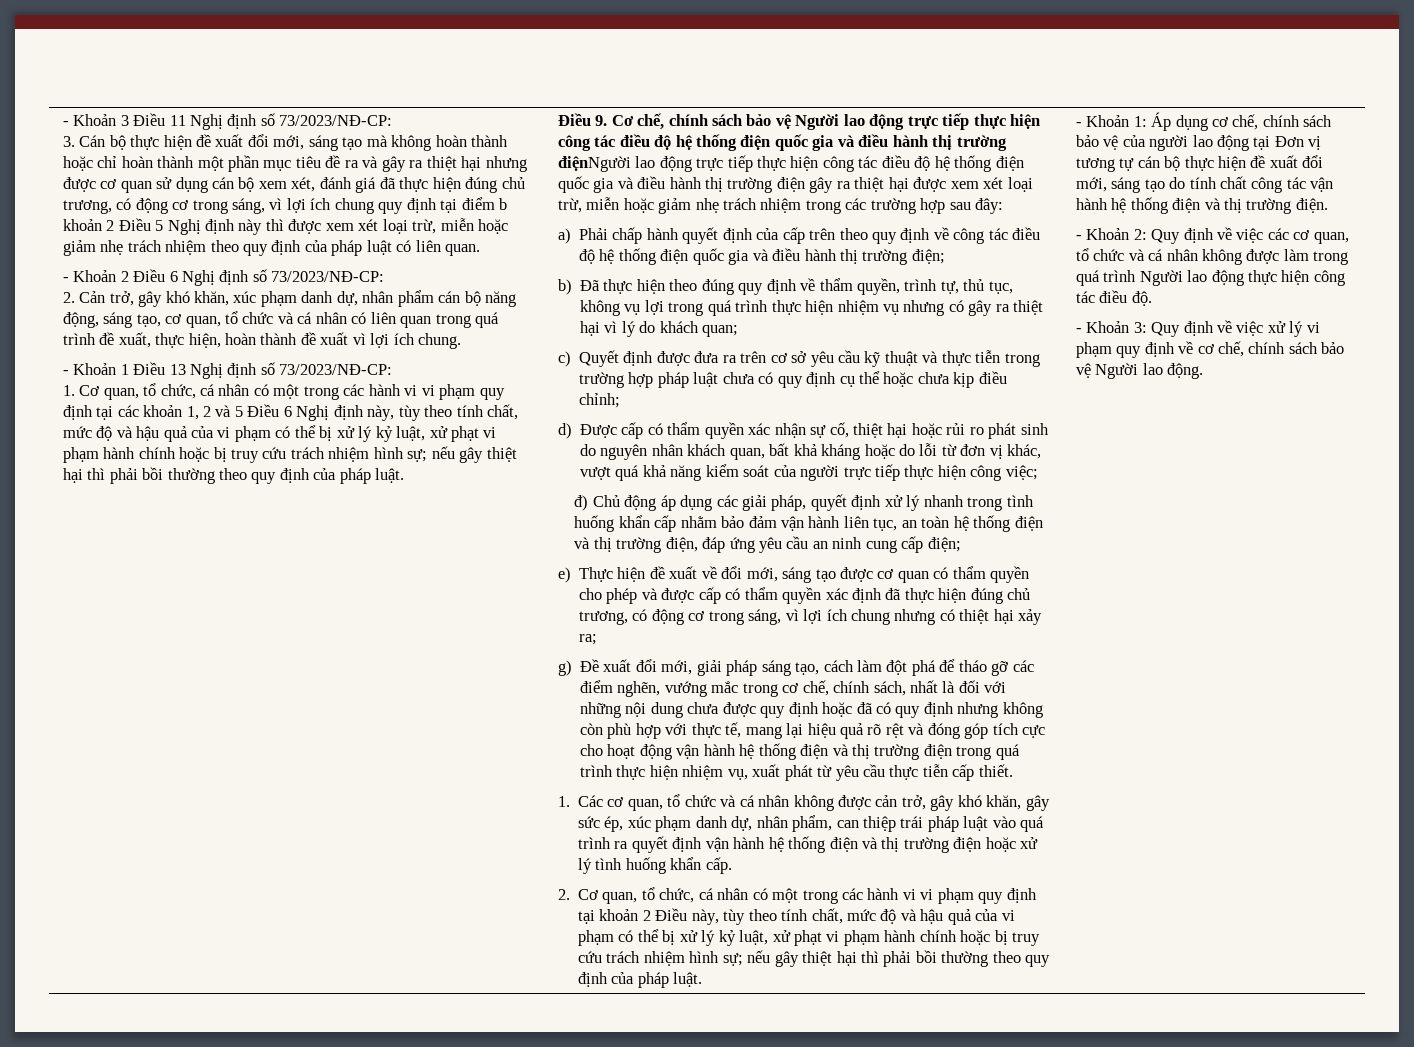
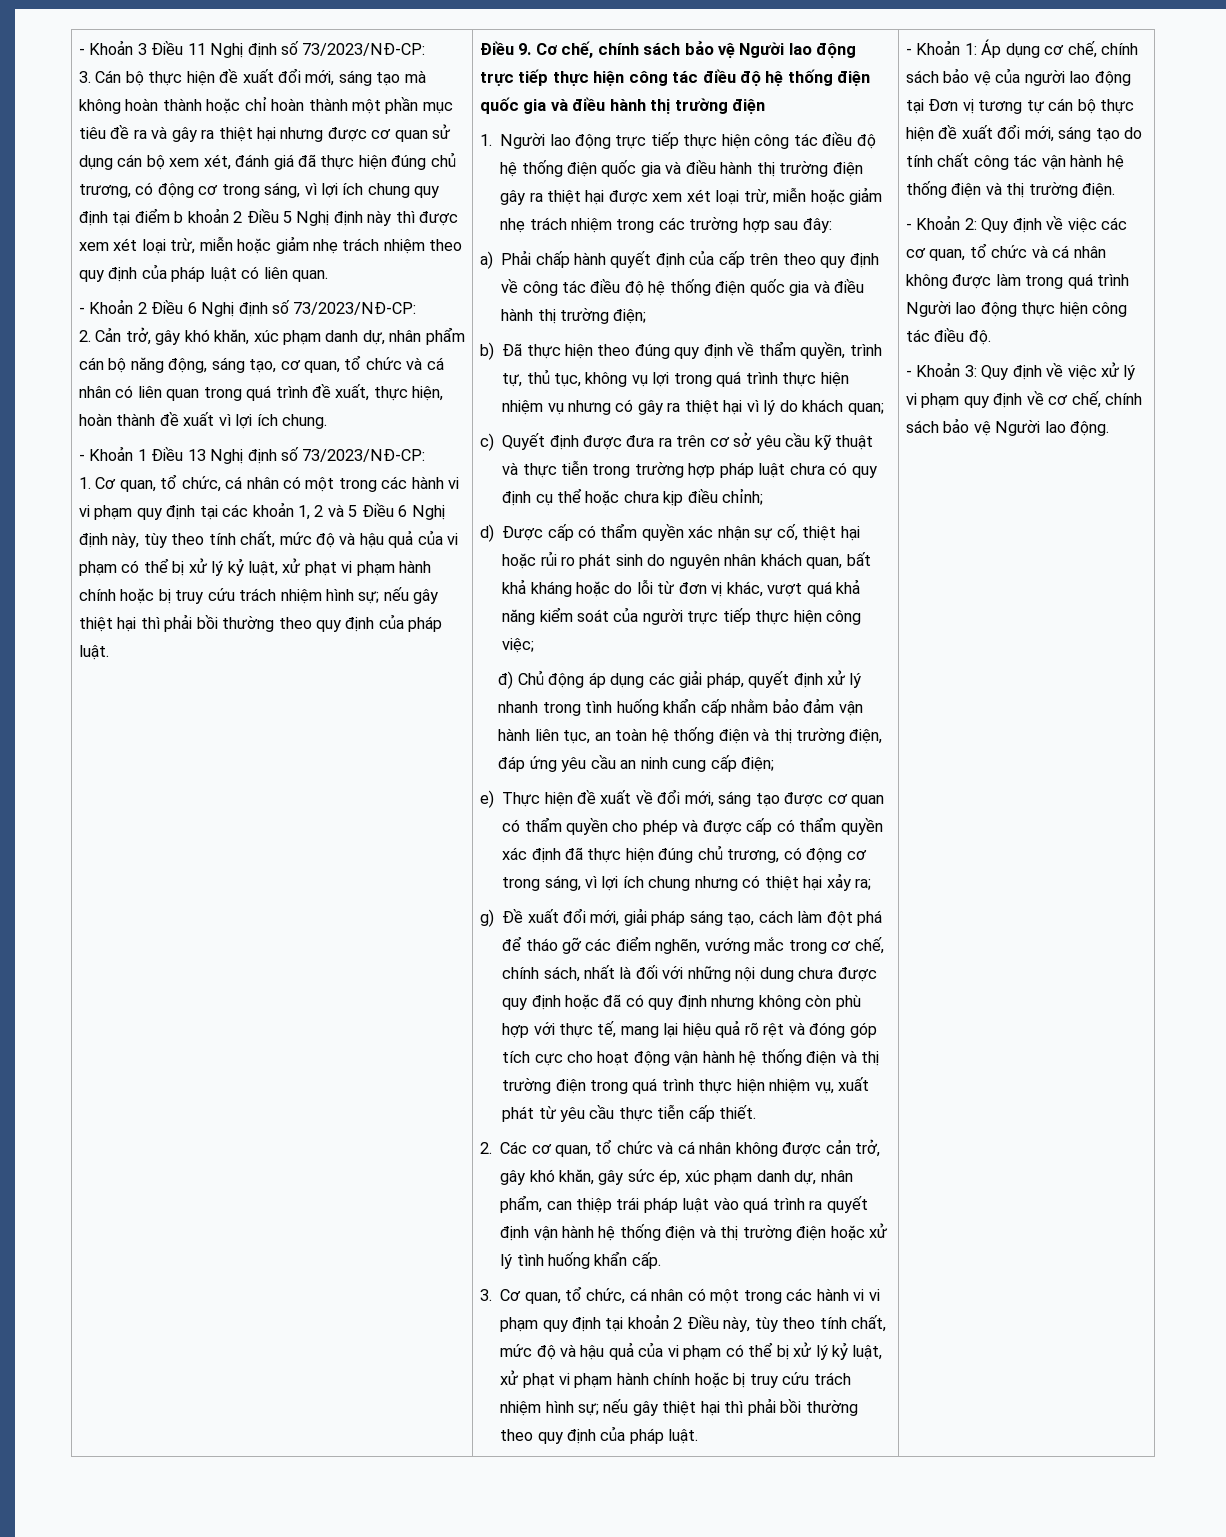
- Điều 9. Cơ chế, chính sách bảo vệ Người lao động trực tiếp thực hiện công tác điều độ hệ thống điện quốc gia và điều hành thị trường điệnNgười lao động trực tiếp thực hiện công tác điều độ hệ thống điện quốc gia và điều hành thị trường điện gây ra thiệt hại được xem xét loại trừ, miễn hoặc giảm nhẹ trách nhiệm trong các trường hợp sau đây:
+ Điều 9. Cơ chế, chính sách bảo vệ Người lao động trực tiếp thực hiện công tác điều độ hệ thống điện quốc gia và điều hành thị trường điện
+ 1. Người lao động trực tiếp thực hiện công tác điều độ hệ thống điện quốc gia và điều hành thị trường điện gây ra thiệt hại được xem xét loại trừ, miễn hoặc giảm nhẹ trách nhiệm trong các trường hợp sau đây:
- 1. Các cơ quan, tổ chức và cá nhân không được cản trở, gây khó khăn, gây sức ép, xúc phạm danh dự, nhân phẩm, can thiệp trái pháp luật vào quá trình ra quyết định vận hành hệ thống điện và thị trường điện hoặc xử lý tình huống khẩn cấp.
+ 2. Các cơ quan, tổ chức và cá nhân không được cản trở, gây khó khăn, gây sức ép, xúc phạm danh dự, nhân phẩm, can thiệp trái pháp luật vào quá trình ra quyết định vận hành hệ thống điện và thị trường điện hoặc xử lý tình huống khẩn cấp.
- 2. Cơ quan, tổ chức, cá nhân có một trong các hành vi vi phạm quy định tại khoản 2 Điều này, tùy theo tính chất, mức độ và hậu quả của vi phạm có thể bị xử lý kỷ luật, xử phạt vi phạm hành chính hoặc bị truy cứu trách nhiệm hình sự;
+ 3. Cơ quan, tổ chức, cá nhân có một trong các hành vi vi phạm quy định tại khoản 2 Điều này, tùy theo tính chất, mức độ và hậu quả của vi phạm có thể bị xử lý kỷ luật, xử phạt vi phạm hành chính hoặc bị truy cứu trách nhiệm hình sự;

